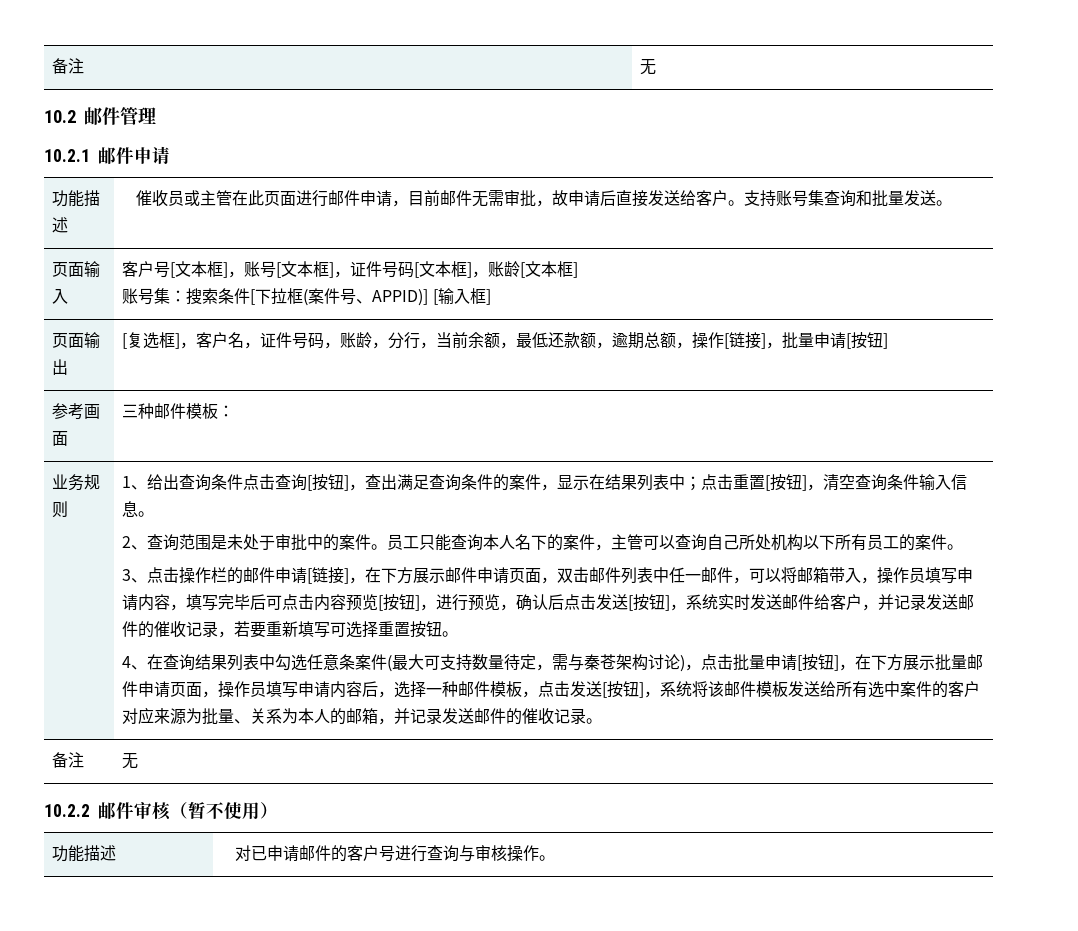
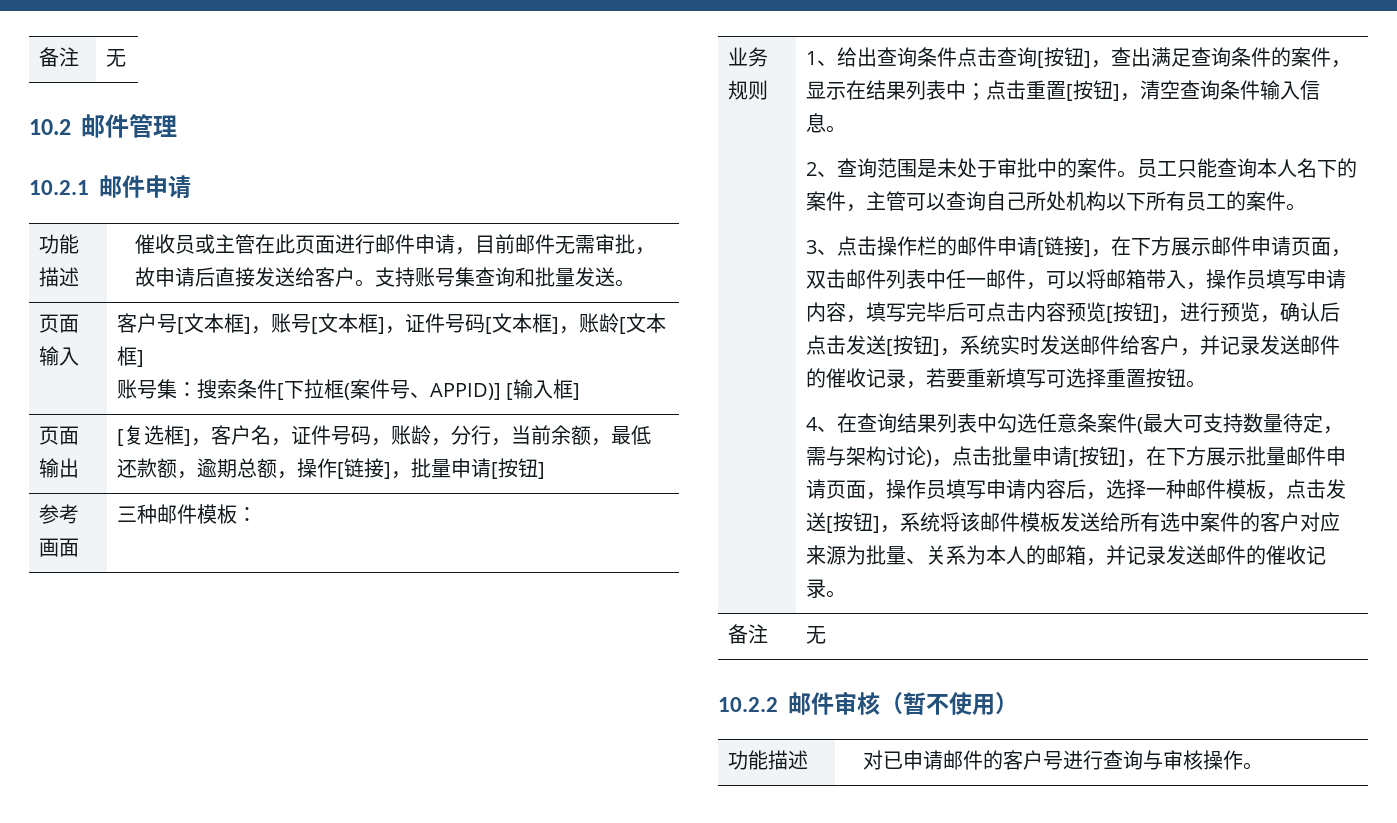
- 4、在查询结果列表中勾选任意条案件(最大可支持数量待定，需与秦苍架构讨论)，点击批量申请[按钮]，在下方展示批量邮件申请页面，操作员填写申请内容后，选择一种邮件模板，点击发送[按钮]，系统将该邮件模板发送给所有选中案件的客户对应来源为批量、关系为本人的邮箱，并记录发送邮件的催收记录。
+ 4、在查询结果列表中勾选任意条案件(最大可支持数量待定，需与架构讨论)，点击批量申请[按钮]，在下方展示批量邮件申请页面，操作员填写申请内容后，选择一种邮件模板，点击发送[按钮]，系统将该邮件模板发送给所有选中案件的客户对应来源为批量、关系为本人的邮箱，并记录发送邮件的催收记录。

